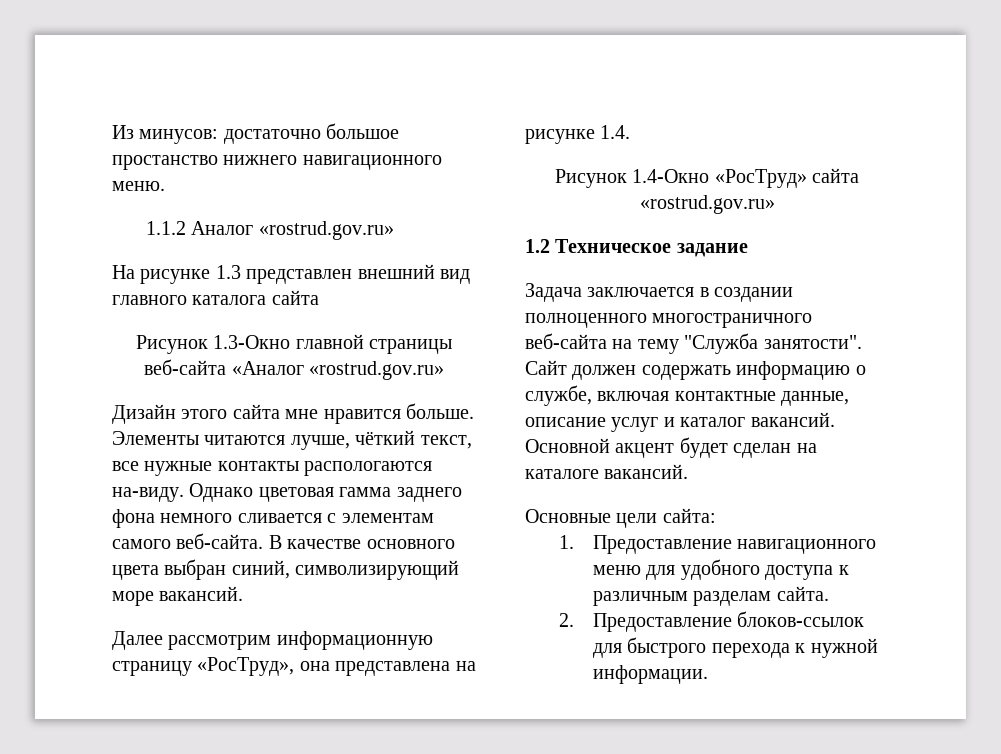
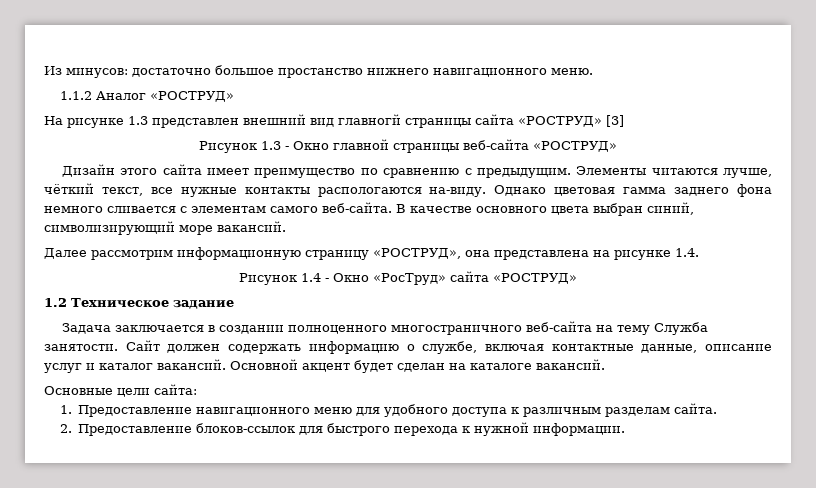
- 1.1.2 Аналог «rostrud.gov.ru»
+ 1.1.2 Аналог «РОСТРУД»
- На рисунке 1.3 представлен внешний вид главного каталога сайта
- Рисунок 1.3-Окно главной страницы веб-сайта «Аналог «rostrud.gov.ru»
+ На рисунке 1.3 представлен внешний вид главногй страницы сайта «РОСТРУД» [3]
+ Рисунок 1.3 - Окно главной страницы веб-сайта «РОСТРУД»
- Дизайн этого сайта мне нравится больше.
+ Дизайн этого сайта имеет преимущество по сравнению с предыдущим.
- Далее рассмотрим информационную страницу «РосТруд», она представлена на рисунке 1.4.
+ Далее рассмотрим информационную страницу «РОСТРУД», она представлена на рисунке 1.4.
- Рисунок 1.4-Окно «РосТруд» сайта «rostrud.gov.ru»
+ Рисунок 1.4 - Окно «РосТруд» сайта «РОСТРУД»
- Задача заключается в создании полноценного многостраничного веб-сайта на тему "Служба занятости".
+ Задача заключается в создании полноценного многостраничного веб-сайта на тему Служба занятости.

